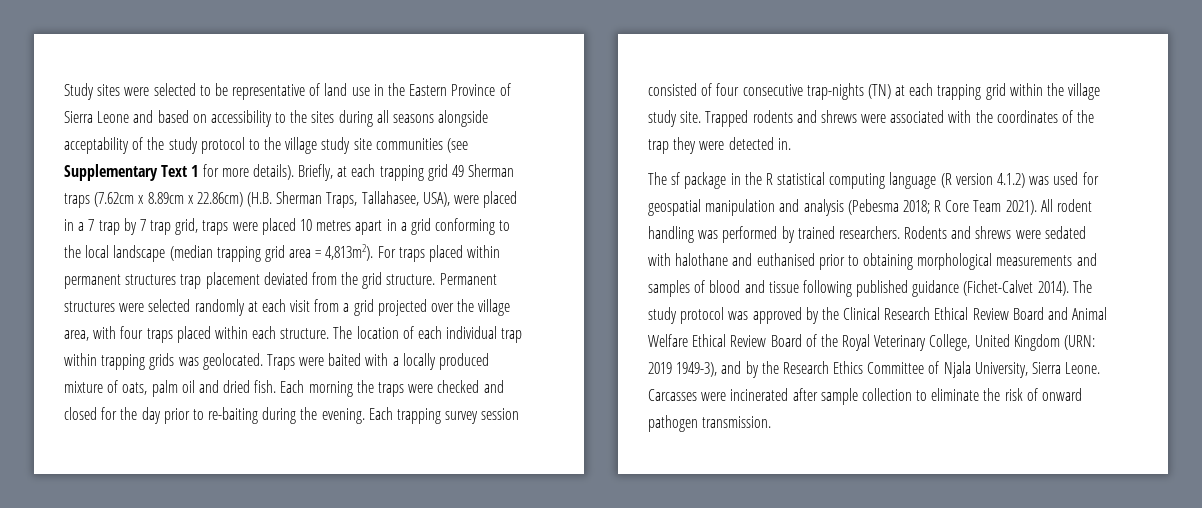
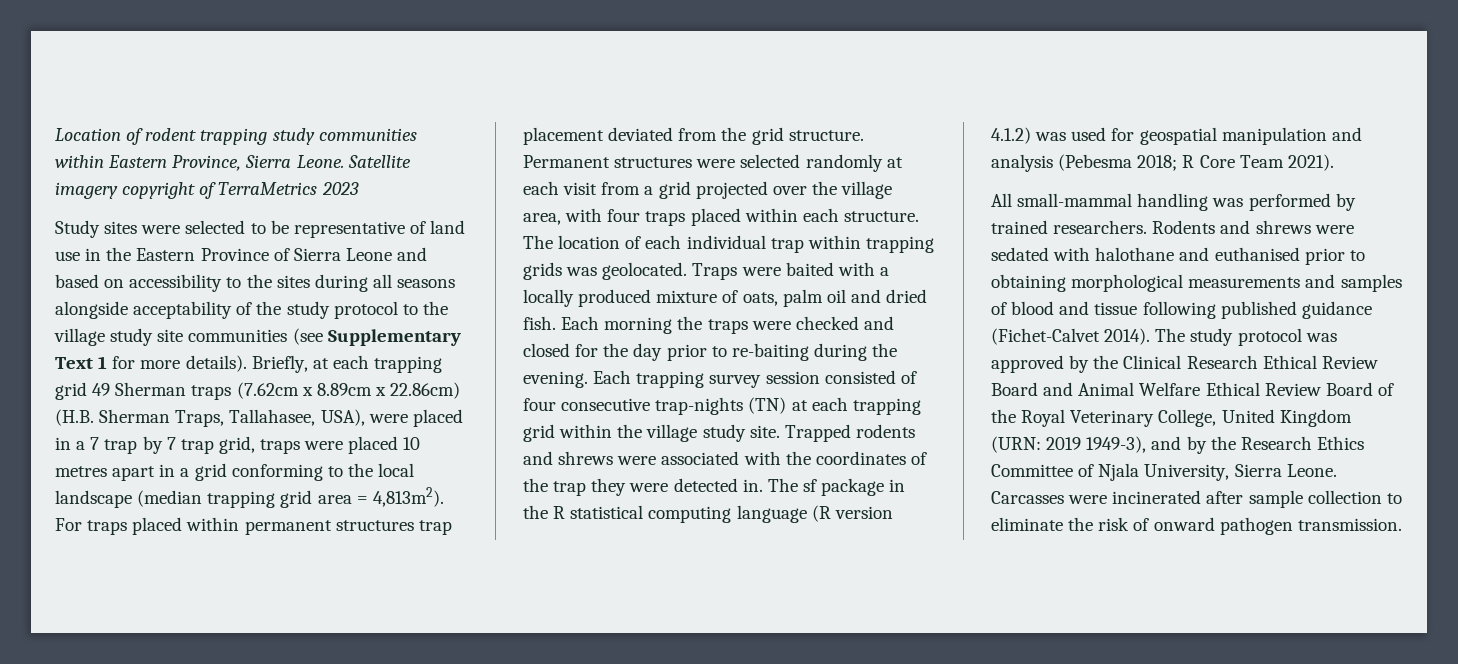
+ Location of rodent trapping study communities within Eastern Province, Sierra Leone. Satellite imagery copyright of TerraMetrics 2023
- Trapped rodents and shrews were associated with the coordinates of the trap they were detected in.
- The sf package in the R statistical computing language (R version 4.1.2) was used for geospatial manipulation and analysis (Pebesma 2018; R Core Team 2021). All rodent handling was performed by trained researchers.
+ Trapped rodents and shrews were associated with the coordinates of the trap they were detected in. The sf package in the R statistical computing language (R version 4.1.2) was used for geospatial manipulation and analysis (Pebesma 2018; R Core Team 2021).
+ All small-mammal handling was performed by trained researchers.

